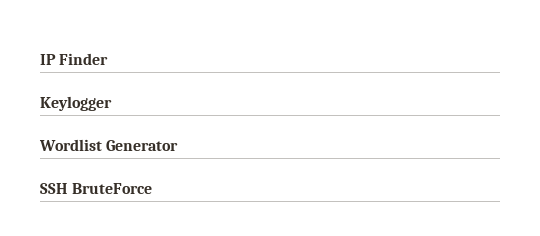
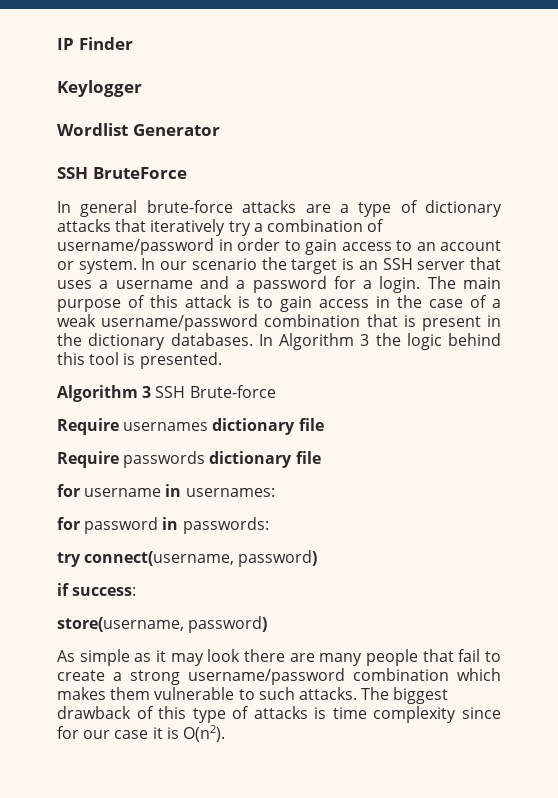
+ In general brute-force attacks are a type of dictionary attacks that iteratively try a combination of username/password in order to gain access to an account or system. In our scenario the target is an SSH server that uses a username and a password for a login. The main purpose of this attack is to gain access in the case of a weak username/password combination that is present in the dictionary databases. In Algorithm 3 the logic behind this tool is presented.
+ Algorithm 3 SSH Brute-force
+ Require usernames dictionary file
+ Require passwords dictionary file
+ for username in usernames:
+ for password in passwords:
+ try connect(username, password)
+ if success:
+ store(username, password)
+ As simple as it may look there are many people that fail to create a strong username/password combination which makes them vulnerable to such attacks. The biggest drawback of this type of attacks is time complexity since for our case it is O(n2).

